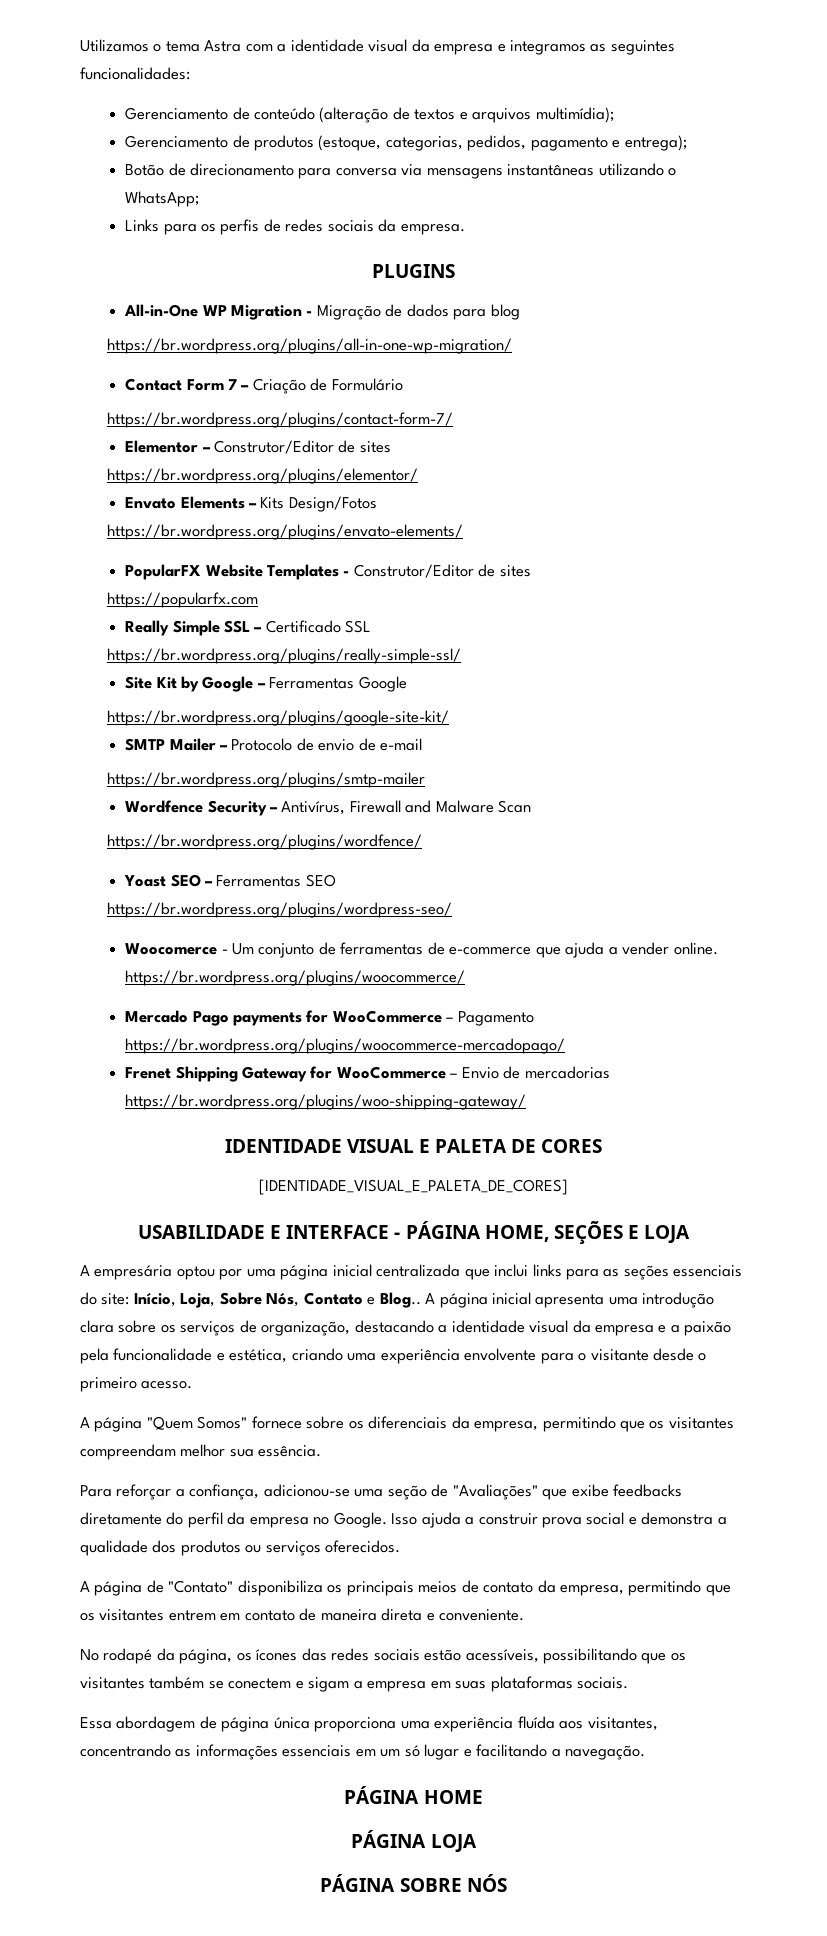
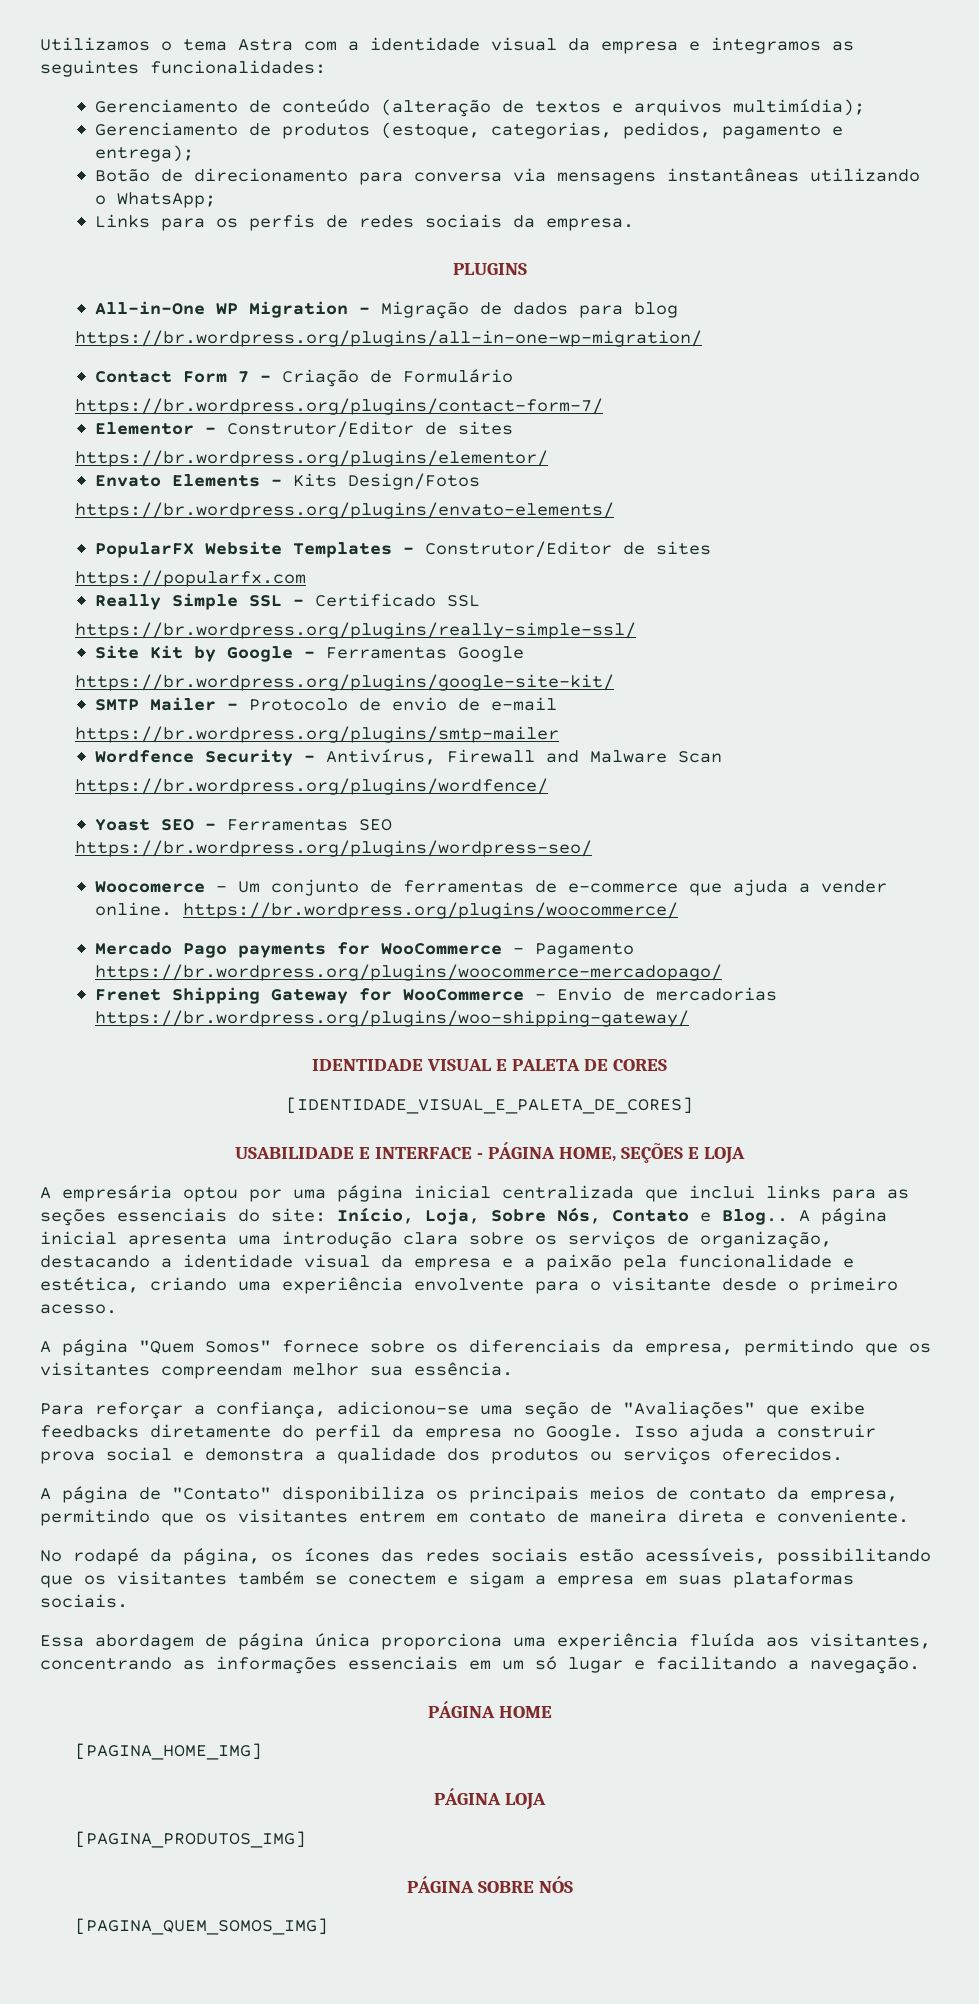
+ [PAGINA_HOME_IMG]
+ [PAGINA_PRODUTOS_IMG]
+ [PAGINA_QUEM_SOMOS_IMG]

